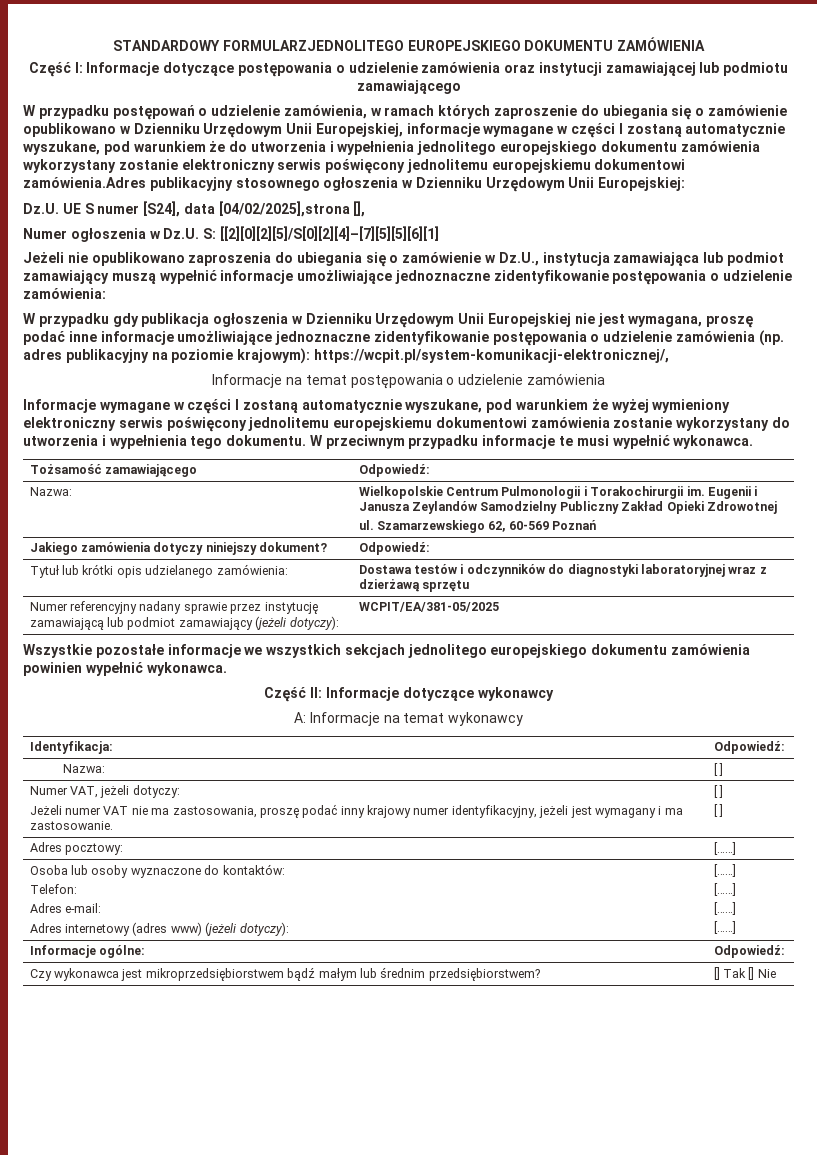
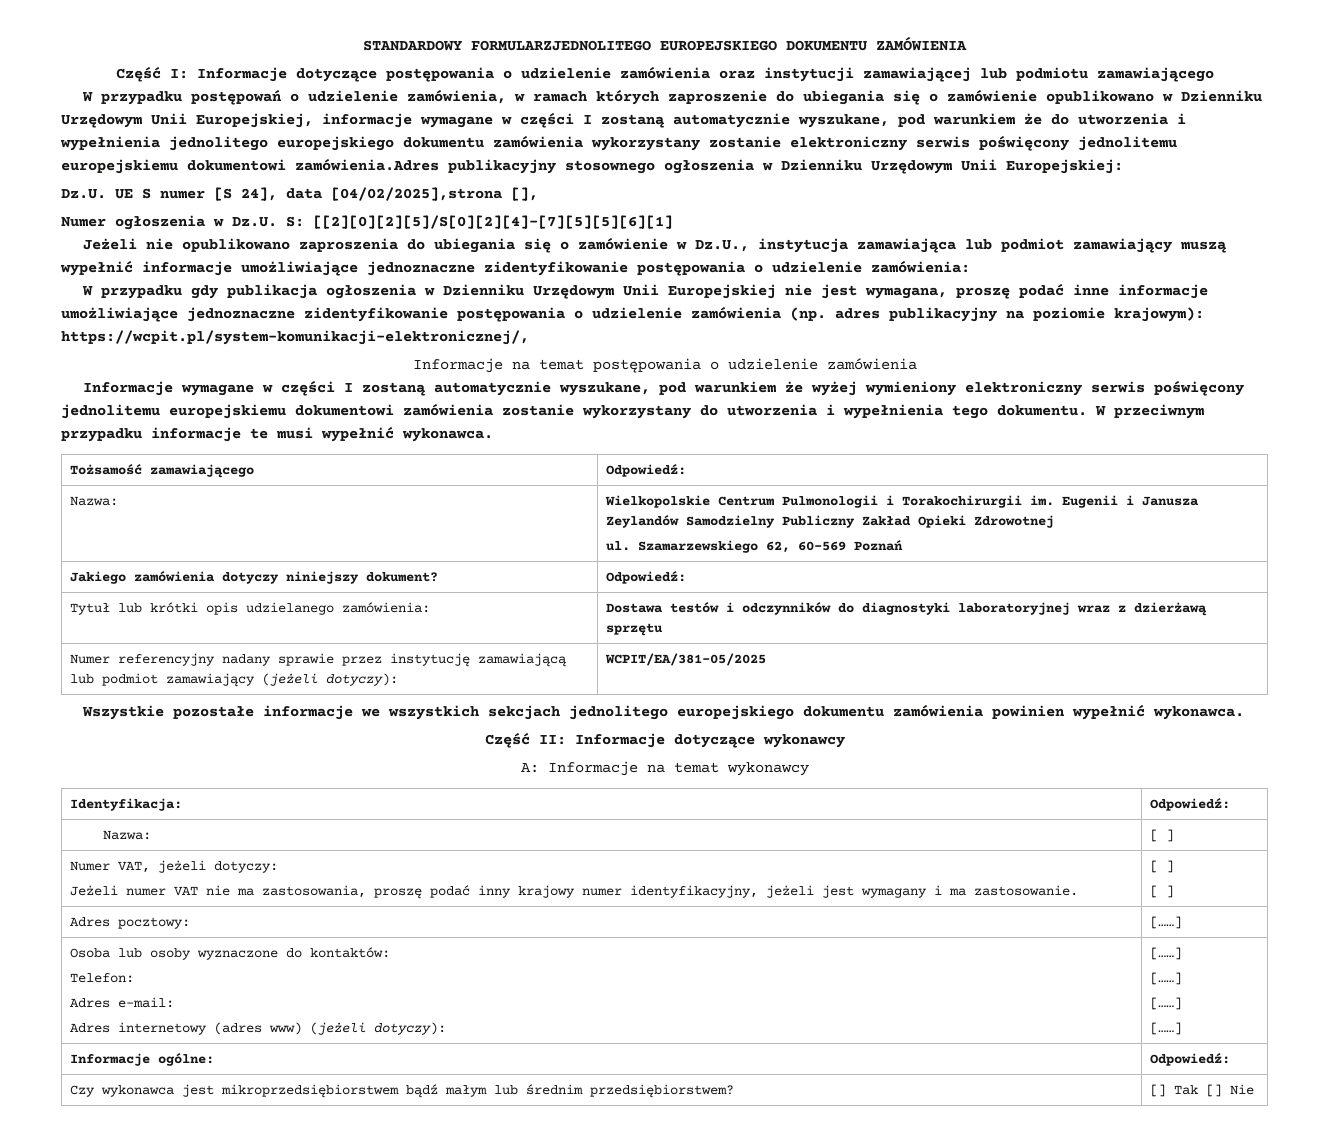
- Dz.U. UE S numer [S24], data [04/02/2025],strona [],
+ Dz.U. UE S numer [S 24], data [04/02/2025],strona [],

